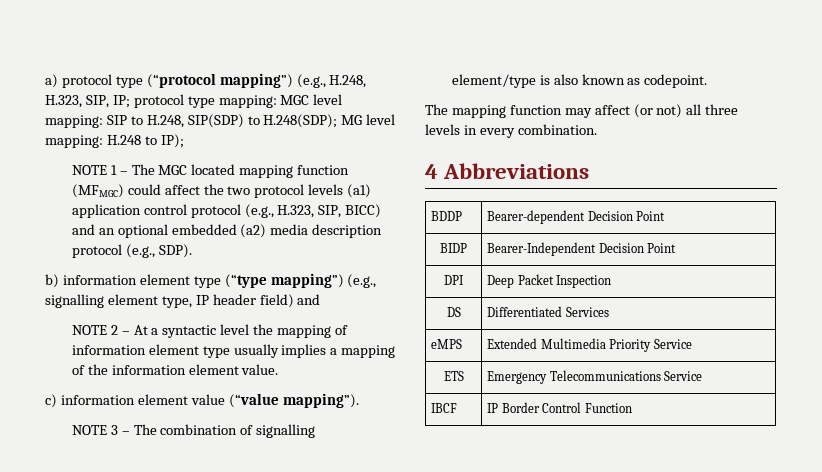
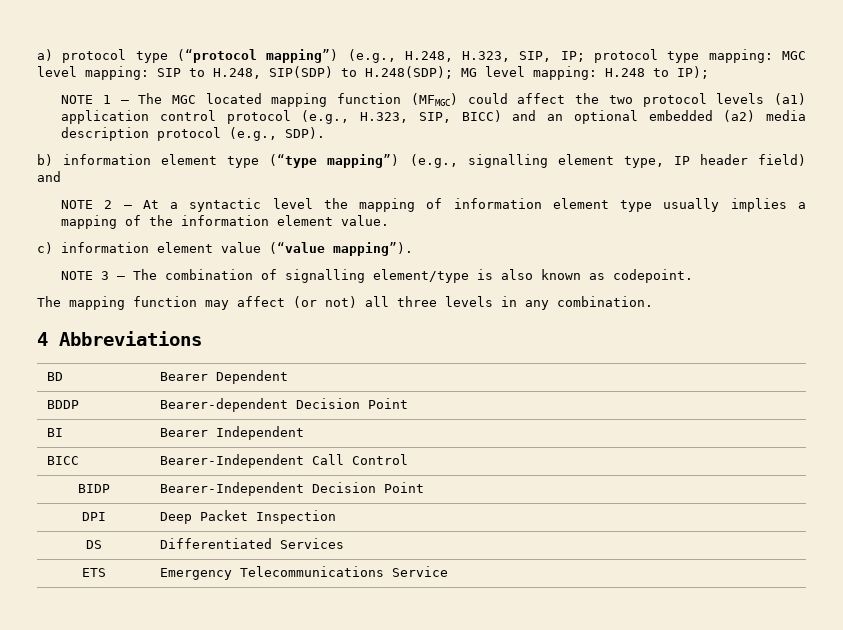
- The mapping function may affect (or not) all three levels in every combination.
+ The mapping function may affect (or not) all three levels in any combination.
+ BD | Bearer Dependent
+ BI | Bearer Independent
+ BICC | Bearer-Independent Call Control
- eMPS | Extended Multimedia Priority Service
- IBCF | IP Border Control Function

